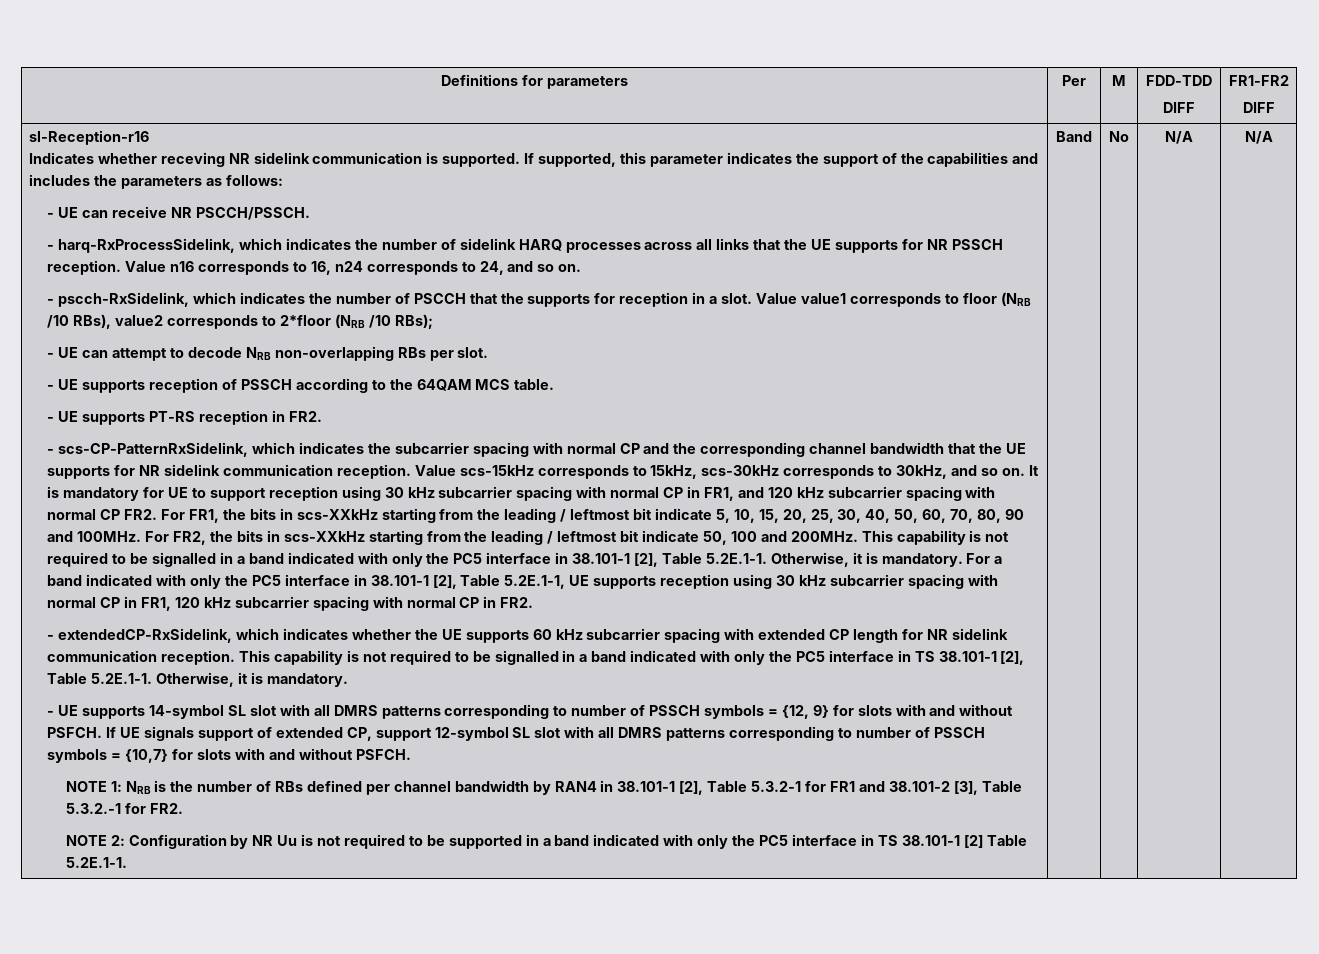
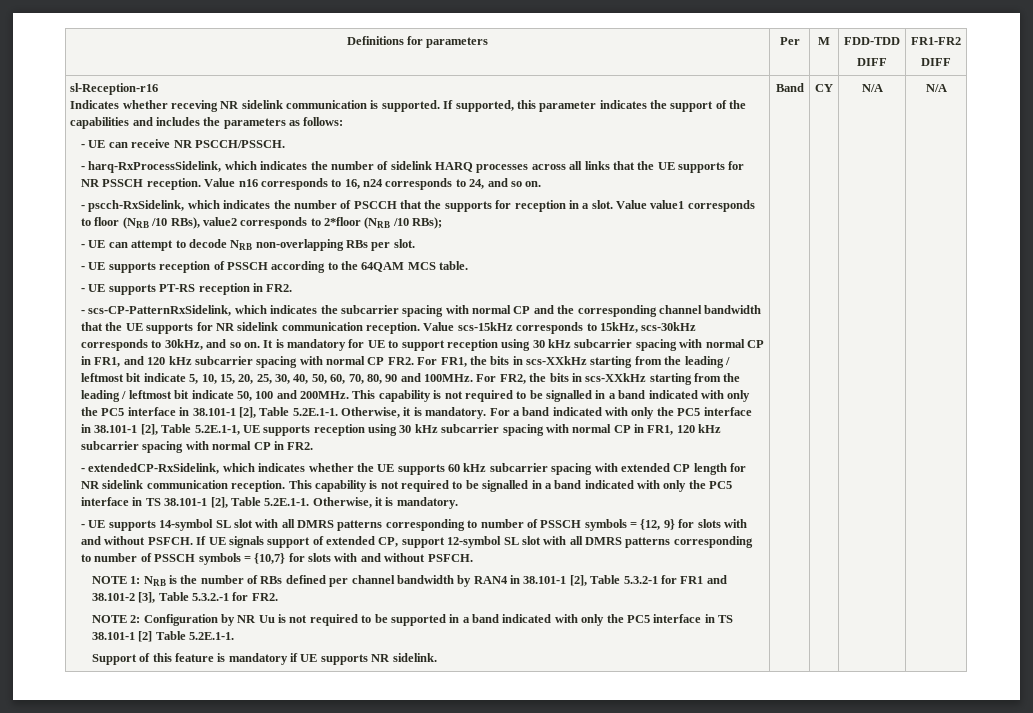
+ Support of this feature is mandatory if UE supports NR sidelink.
- No
+ CY

